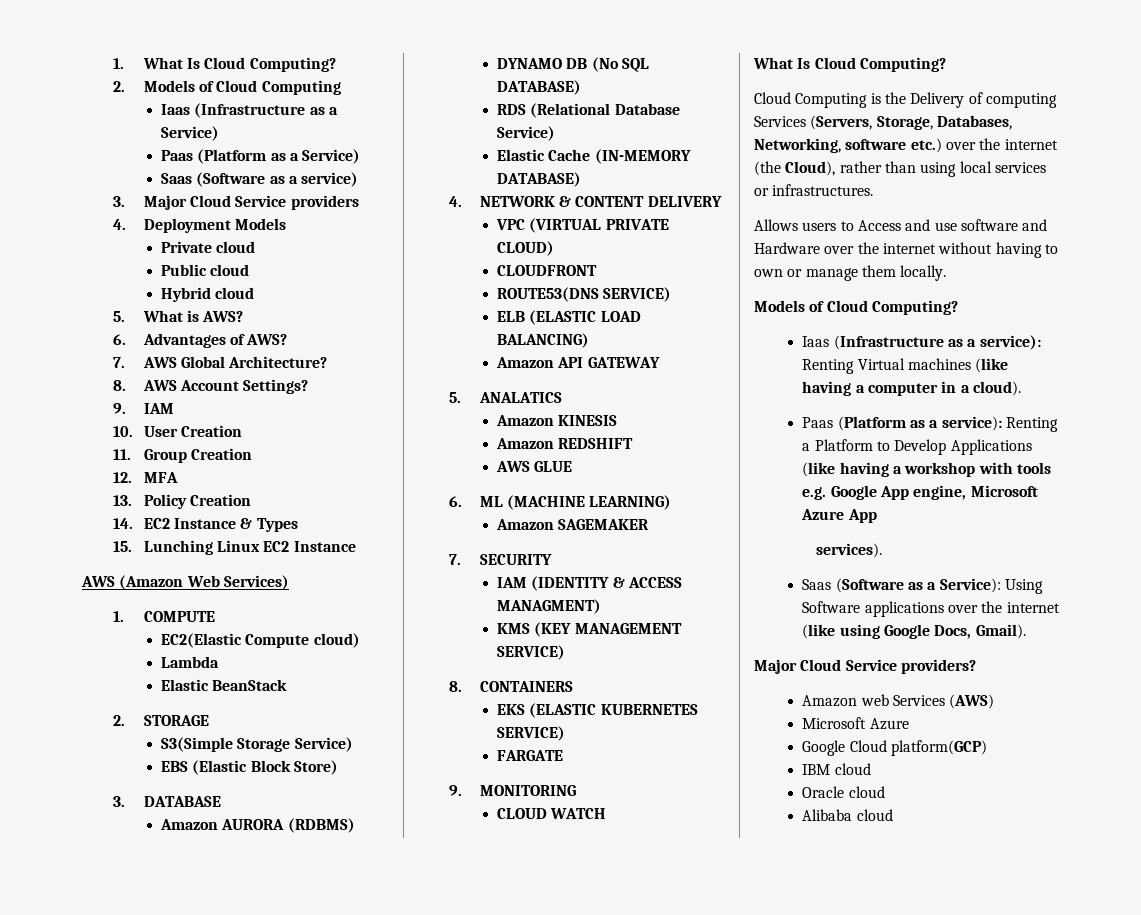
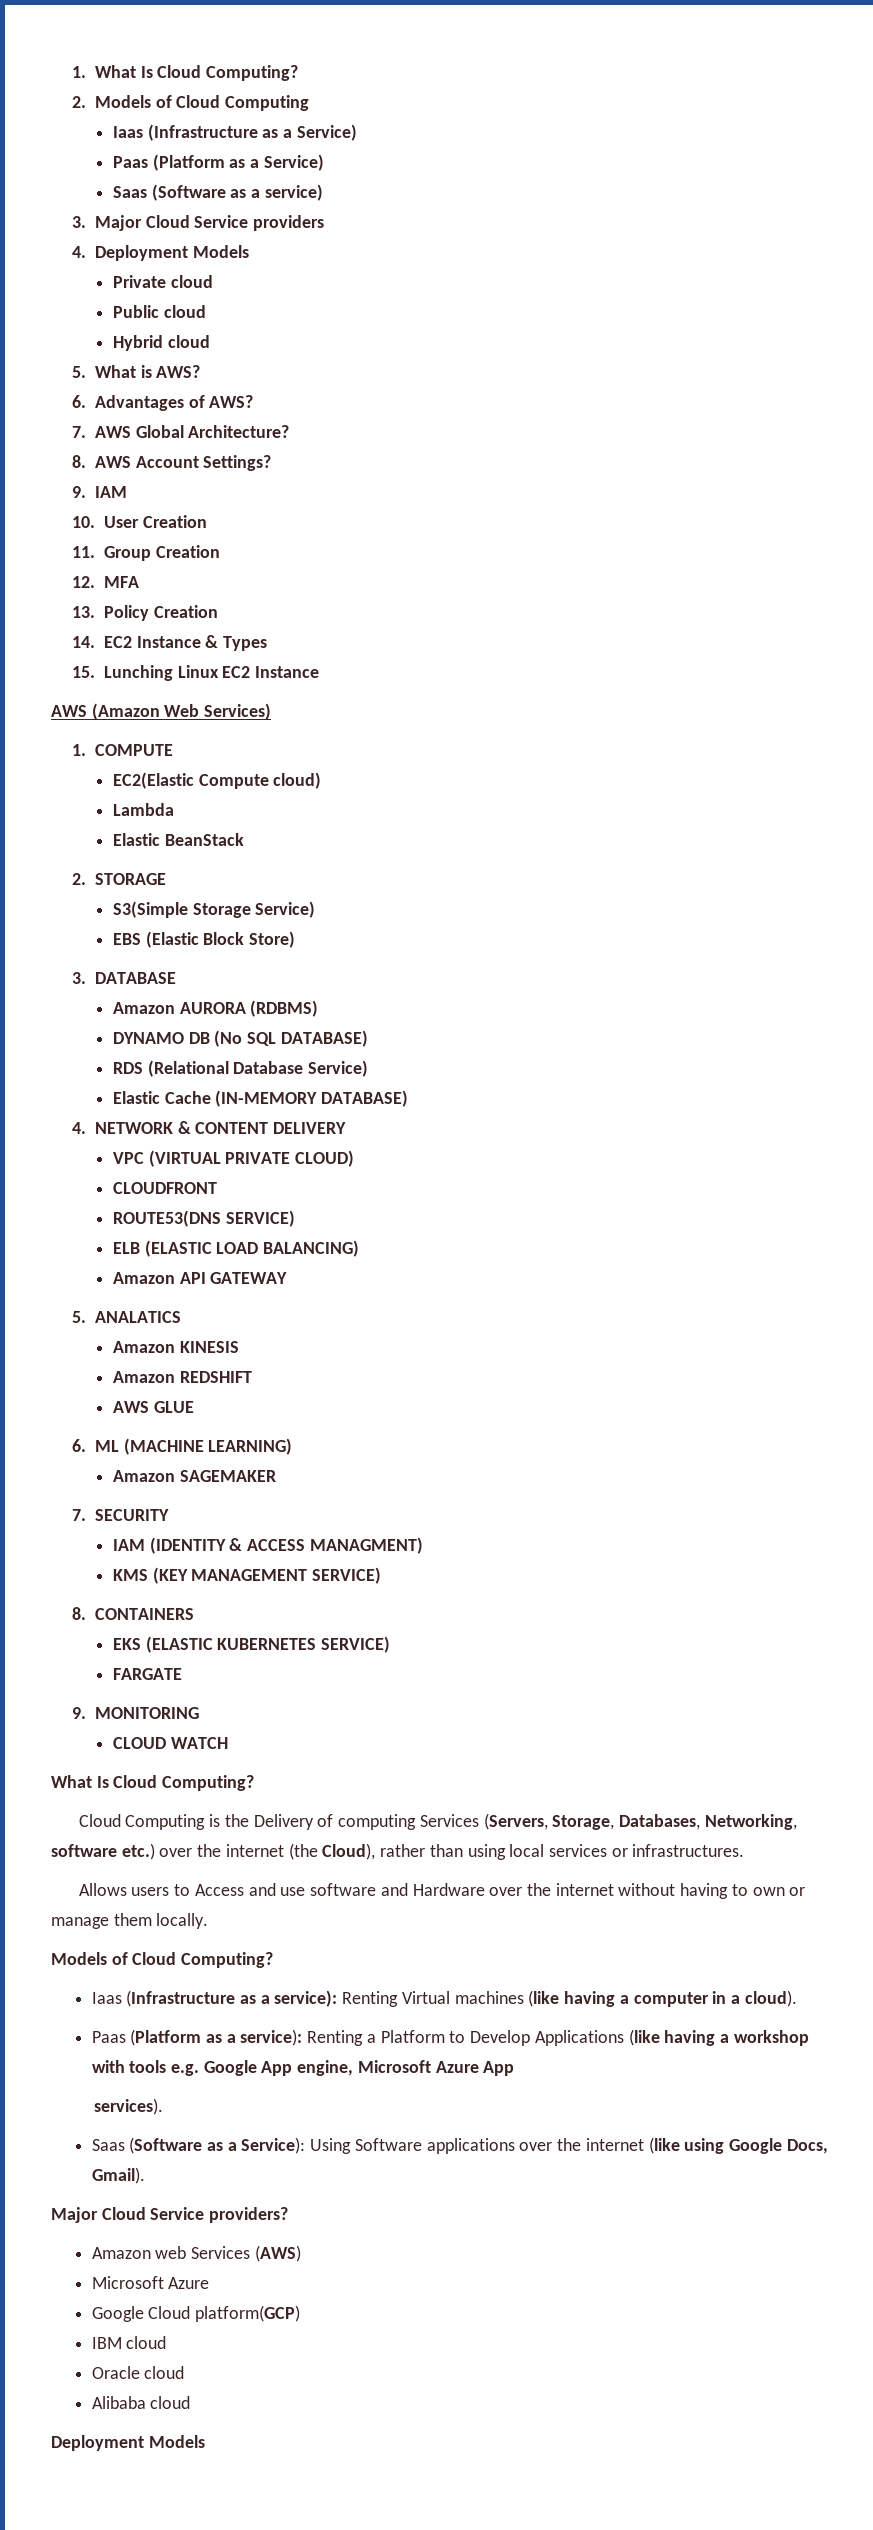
  Alibaba cloud
+ Deployment Models

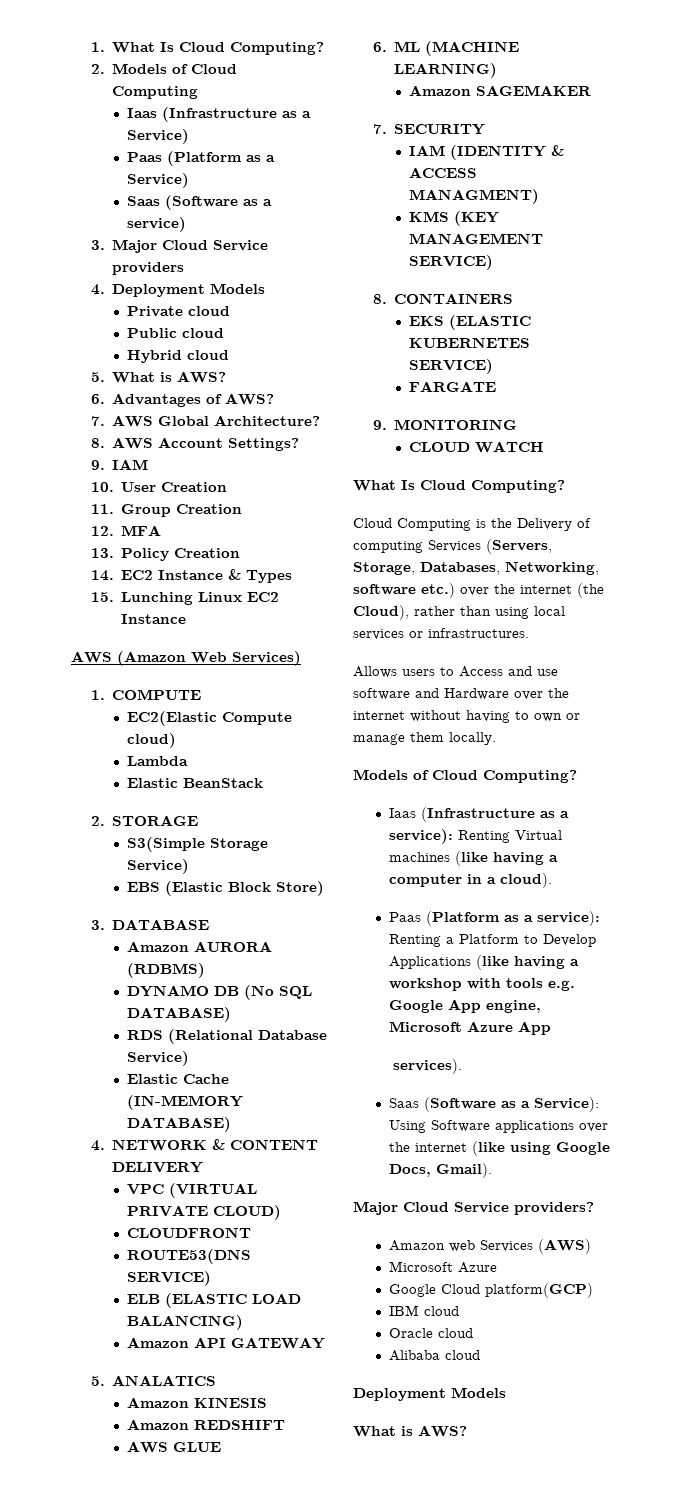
  Alibaba cloud
  Deployment Models
+ What is AWS?

